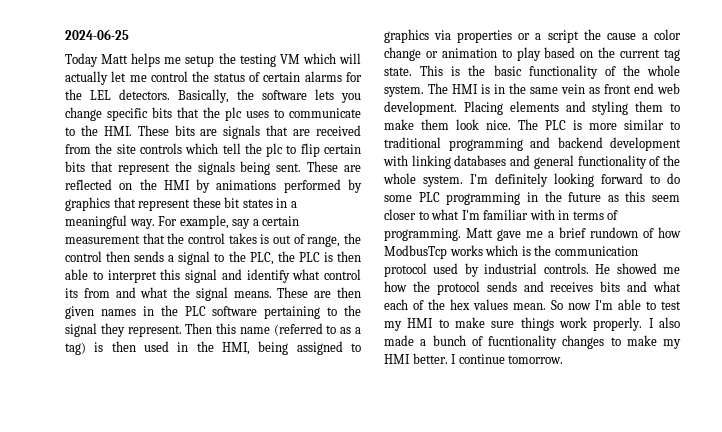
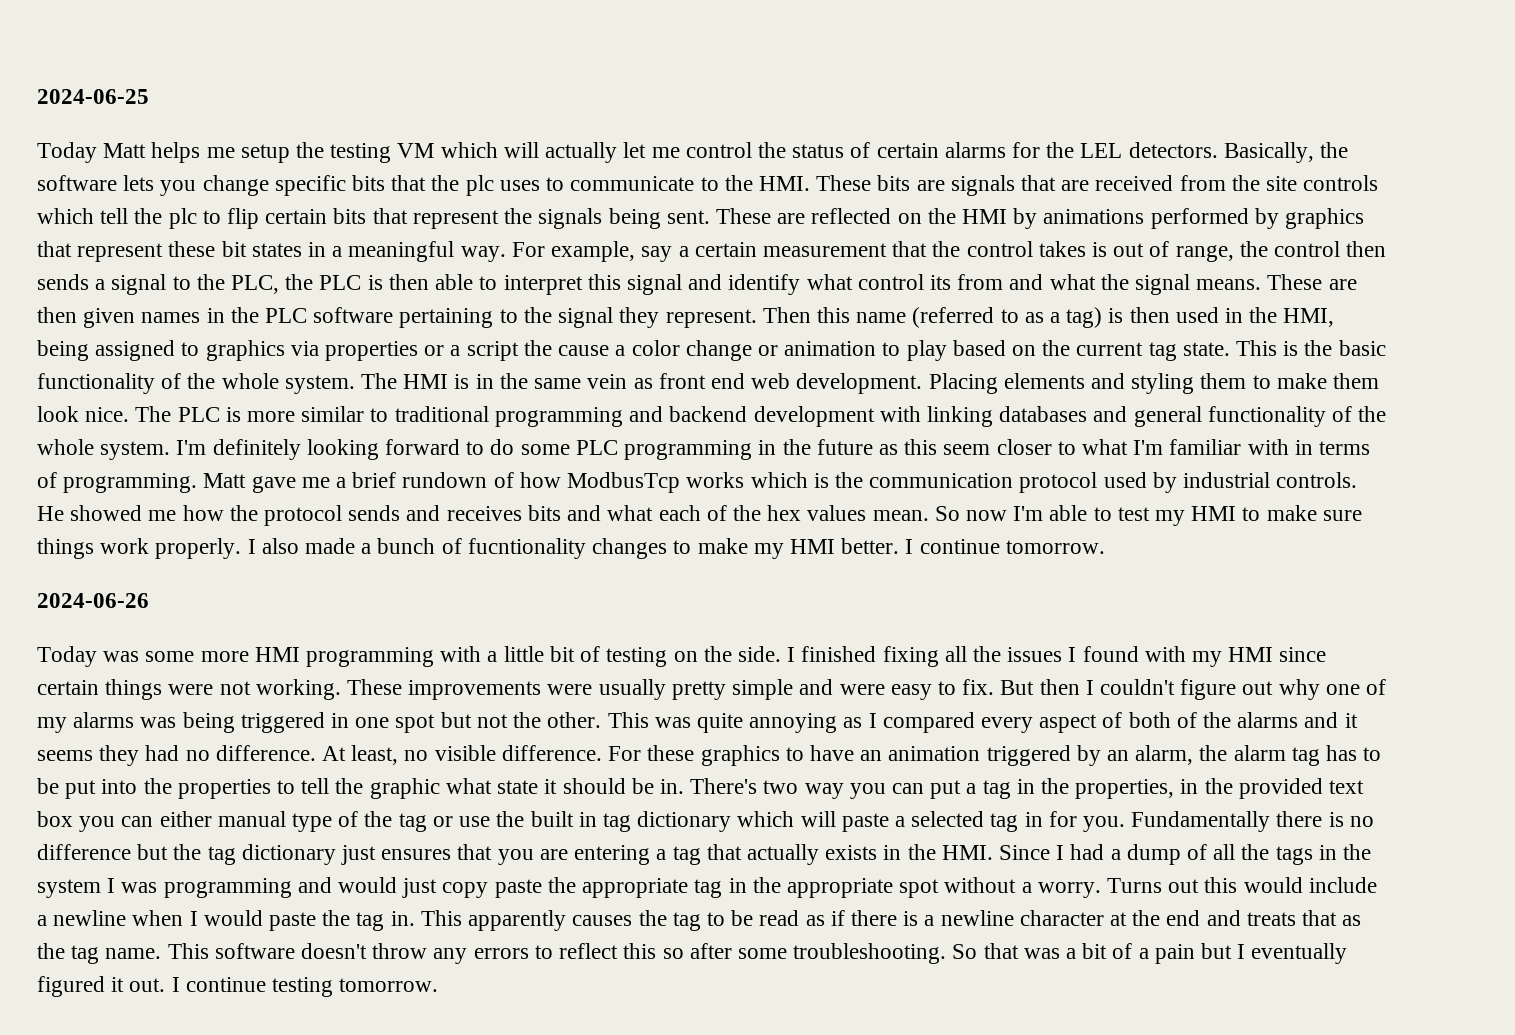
+ 2024-06-26
+ Today was some more HMI programming with a little bit of testing on the side. I finished fixing all the issues I found with my HMI since certain things were not working. These improvements were usually pretty simple and were easy to fix. But then I couldn't figure out why one of my alarms was being triggered in one spot but not the other. This was quite annoying as I compared every aspect of both of the alarms and it seems they had no difference. At least, no visible difference. For these graphics to have an animation triggered by an alarm, the alarm tag has to be put into the properties to tell the graphic what state it should be in. There's two way you can put a tag in the properties, in the provided text box you can either manual type of the tag or use the built in tag dictionary which will paste a selected tag in for you. Fundamentally there is no difference but the tag dictionary just ensures that you are entering a tag that actually exists in the HMI. Since I had a dump of all the tags in the system I was programming and would just copy paste the appropriate tag in the appropriate spot without a worry. Turns out this would include a newline when I would paste the tag in. This apparently causes the tag to be read as if there is a newline character at the end and treats that as the tag name. This software doesn't throw any errors to reflect this so after some troubleshooting. So that was a bit of a pain but I eventually figured it out. I continue testing tomorrow.

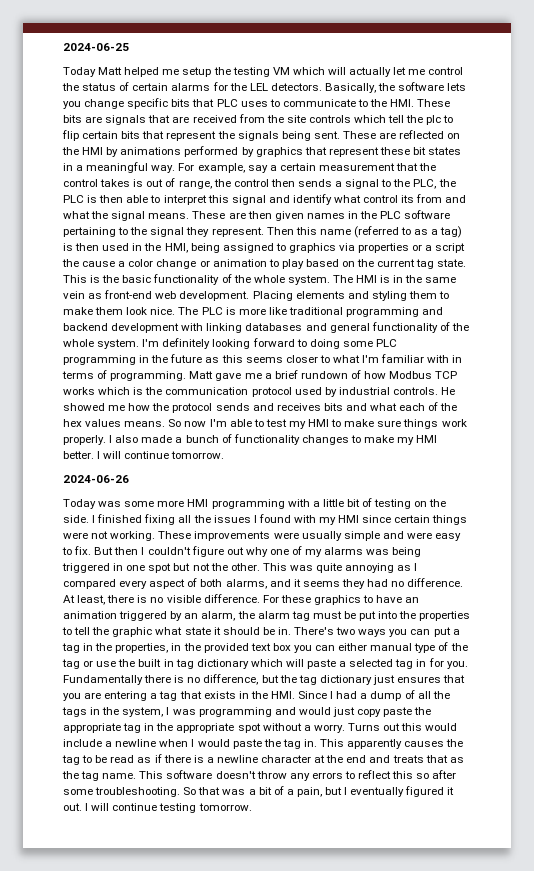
- Today Matt helps me setup the testing VM which will actually let me control the status of certain alarms for the LEL detectors.
+ Today Matt helped me setup the testing VM which will actually let me control the status of certain alarms for the LEL detectors.
- Basically, the software lets you change specific bits that the plc uses to communicate to the HMI. These bits are signals that are received from the site controls which tell the plc to flip certain bits that represent the signals being sent.
+ Basically, the software lets you change specific bits that PLC uses to communicate to the HMI. These bits are signals that are received from the site controls which tell the plc to flip certain bits that represent the signals being sent.
- The HMI is in the same vein as front end web development.
+ The HMI is in the same vein as front-end web development.
- The PLC is more similar to traditional programming and backend development with linking databases and general functionality of the whole system.
+ The PLC is more like traditional programming and backend development with linking databases and general functionality of the whole system.
- I'm definitely looking forward to do some PLC programming in the future as this seem closer to what I'm familiar with in terms of programming.
+ I'm definitely looking forward to doing some PLC programming in the future as this seems closer to what I'm familiar with in terms of programming.
- Matt gave me a brief rundown of how ModbusTcp works which is the communication protocol used by industrial controls.
+ Matt gave me a brief rundown of how Modbus TCP works which is the communication protocol used by industrial controls.
- He showed me how the protocol sends and receives bits and what each of the hex values mean.
+ He showed me how the protocol sends and receives bits and what each of the hex values means.
- I also made a bunch of fucntionality changes to make my HMI better.
+ I also made a bunch of functionality changes to make my HMI better.
- I continue tomorrow.
+ I will continue tomorrow.
- These improvements were usually pretty simple and were easy to fix.
+ These improvements were usually simple and were easy to fix.
- This was quite annoying as I compared every aspect of both of the alarms and it seems they had no difference.
+ This was quite annoying as I compared every aspect of both alarms, and it seems they had no difference.
- At least, no visible difference.
+ At least, there is no visible difference.
- For these graphics to have an animation triggered by an alarm, the alarm tag has to be put into the properties to tell the graphic what state it should be in.
+ For these graphics to have an animation triggered by an alarm, the alarm tag must be put into the properties to tell the graphic what state it should be in.
- There's two way you can put a tag in the properties, in the provided text box you can either manual type of the tag or use the built in tag dictionary which will paste a selected tag in for you.
+ There's two ways you can put a tag in the properties, in the provided text box you can either manual type of the tag or use the built in tag dictionary which will paste a selected tag in for you.
- Fundamentally there is no difference but the tag dictionary just ensures that you are entering a tag that actually exists in the HMI. Since I had a dump of all the tags in the system I was programming and would just copy paste the appropriate tag in the appropriate spot without a worry.
+ Fundamentally there is no difference, but the tag dictionary just ensures that you are entering a tag that exists in the HMI. Since I had a dump of all the tags in the system, I was programming and would just copy paste the appropriate tag in the appropriate spot without a worry.
- So that was a bit of a pain but I eventually figured it out.
+ So that was a bit of a pain, but I eventually figured it out.
- I continue testing tomorrow.
+ I will continue testing tomorrow.

